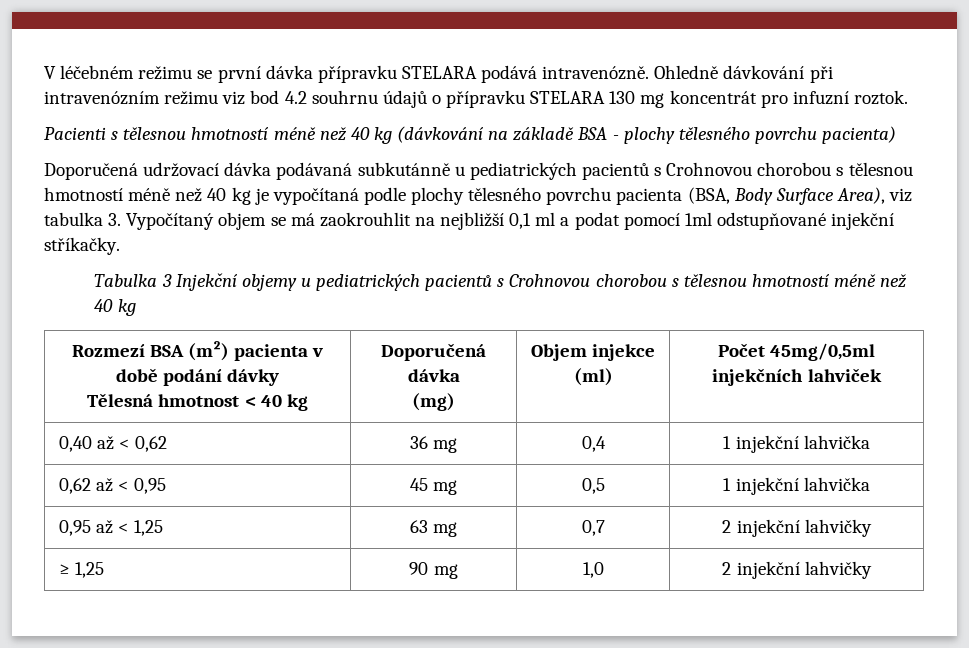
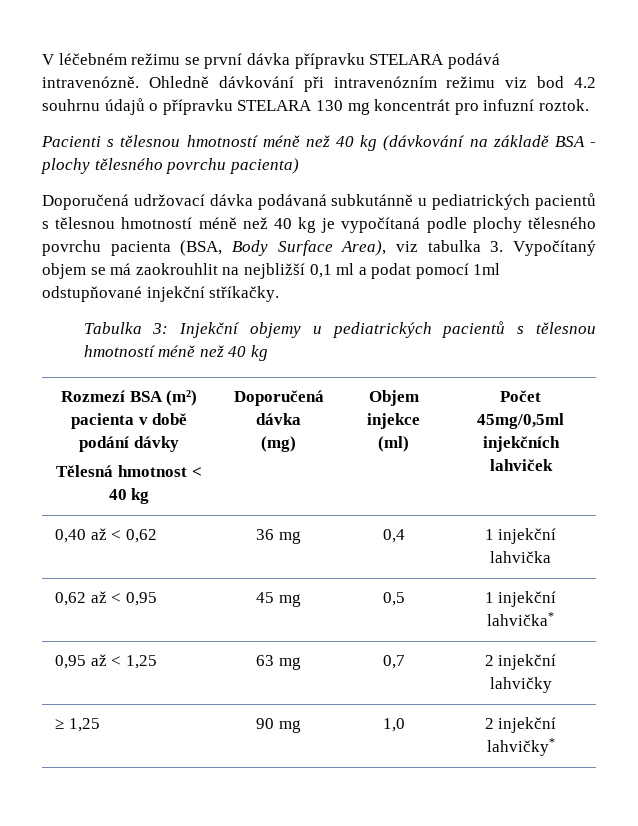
- Doporučená udržovací dávka podávaná subkutánně u pediatrických pacientů s Crohnovou chorobou s tělesnou hmotností méně než 40 kg je vypočítaná podle plochy tělesného povrchu pacienta (BSA, Body Surface Area), viz tabulka 3. Vypočítaný objem se má zaokrouhlit na nejbližší 0,1 ml a podat pomocí 1ml odstupňované injekční stříkačky.
+ Doporučená udržovací dávka podávaná subkutánně u pediatrických pacientů s tělesnou hmotností méně než 40 kg je vypočítaná podle plochy tělesného povrchu pacienta (BSA, Body Surface Area), viz tabulka 3. Vypočítaný objem se má zaokrouhlit na nejbližší 0,1 ml a podat pomocí 1ml odstupňované injekční stříkačky.
- Tabulka 3 Injekční objemy u pediatrických pacientů s Crohnovou chorobou s tělesnou hmotností méně než 40 kg
+ Tabulka 3: Injekční objemy u pediatrických pacientů s tělesnou hmotností méně než 40 kg
- 0,62 až < 0,95 | 45 mg | 0,5 | 1 injekční lahvička
+ 0,62 až < 0,95 | 45 mg | 0,5 | 1 injekční lahvička*
- ≥ 1,25 | 90 mg | 1,0 | 2 injekční lahvičky
+ ≥ 1,25 | 90 mg | 1,0 | 2 injekční lahvičky*

